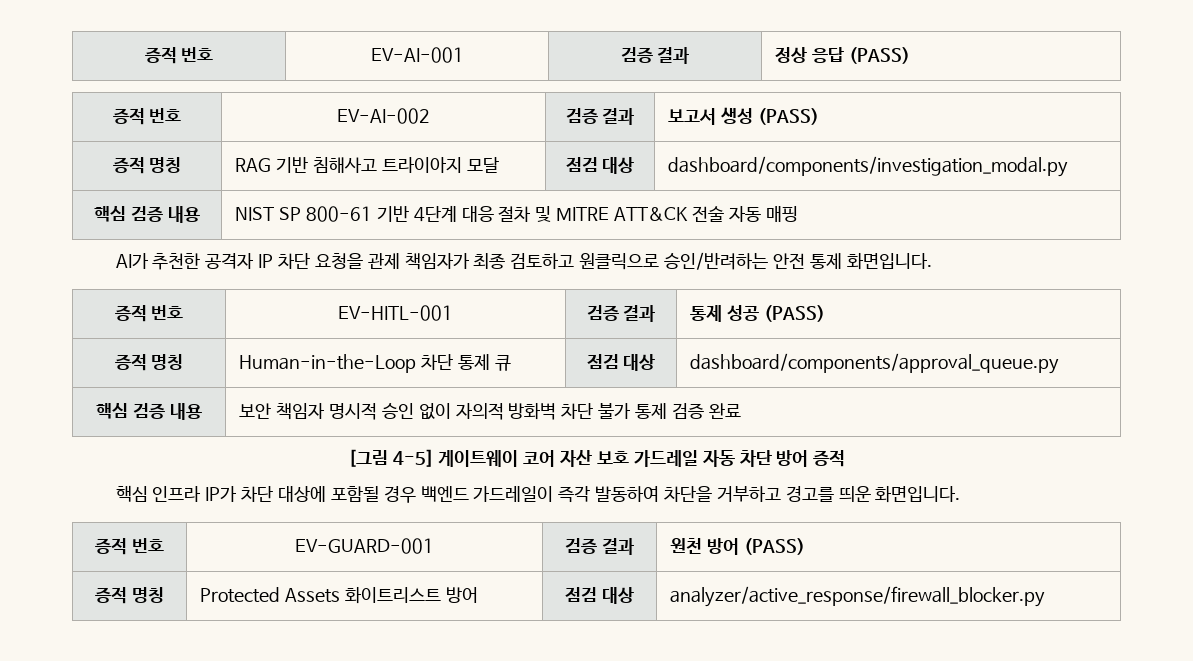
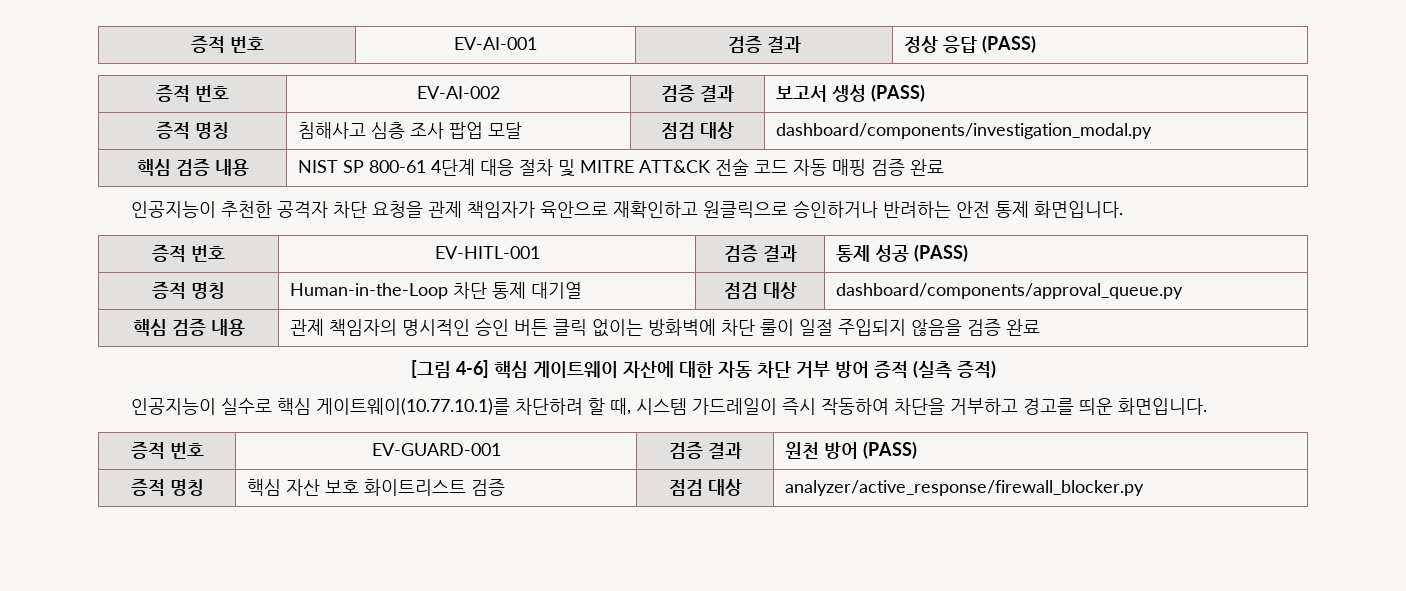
- 증적 명칭 | RAG 기반 침해사고 트라이아지 모달 | 점검 대상 | dashboard/components/investigation_modal.py
+ 증적 명칭 | 침해사고 심층 조사 팝업 모달 | 점검 대상 | dashboard/components/investigation_modal.py
- 핵심 검증 내용 | NIST SP 800-61 기반 4단계 대응 절차 및 MITRE ATT&CK 전술 자동 매핑
- AI가 추천한 공격자 IP 차단 요청을 관제 책임자가 최종 검토하고 원클릭으로 승인/반려하는 안전 통제 화면입니다.
+ 핵심 검증 내용 | NIST SP 800-61 4단계 대응 절차 및 MITRE ATT&CK 전술 코드 자동 매핑 검증 완료
+ 인공지능이 추천한 공격자 차단 요청을 관제 책임자가 육안으로 재확인하고 원클릭으로 승인하거나 반려하는 안전 통제 화면입니다.
- 증적 명칭 | Human-in-the-Loop 차단 통제 큐 | 점검 대상 | dashboard/components/approval_queue.py
+ 증적 명칭 | Human-in-the-Loop 차단 통제 대기열 | 점검 대상 | dashboard/components/approval_queue.py
- 핵심 검증 내용 | 보안 책임자 명시적 승인 없이 자의적 방화벽 차단 불가 통제 검증 완료
- [그림 4-5] 게이트웨이 코어 자산 보호 가드레일 자동 차단 방어 증적
- 핵심 인프라 IP가 차단 대상에 포함될 경우 백엔드 가드레일이 즉각 발동하여 차단을 거부하고 경고를 띄운 화면입니다.
+ 핵심 검증 내용 | 관제 책임자의 명시적인 승인 버튼 클릭 없이는 방화벽에 차단 룰이 일절 주입되지 않음을 검증 완료
+ [그림 4-6] 핵심 게이트웨이 자산에 대한 자동 차단 거부 방어 증적 (실측 증적)
+ 인공지능이 실수로 핵심 게이트웨이(10.77.10.1)를 차단하려 할 때, 시스템 가드레일이 즉시 작동하여 차단을 거부하고 경고를 띄운 화면입니다.
- 증적 명칭 | Protected Assets 화이트리스트 방어 | 점검 대상 | analyzer/active_response/firewall_blocker.py
+ 증적 명칭 | 핵심 자산 보호 화이트리스트 검증 | 점검 대상 | analyzer/active_response/firewall_blocker.py

